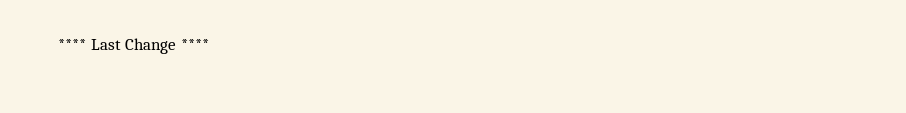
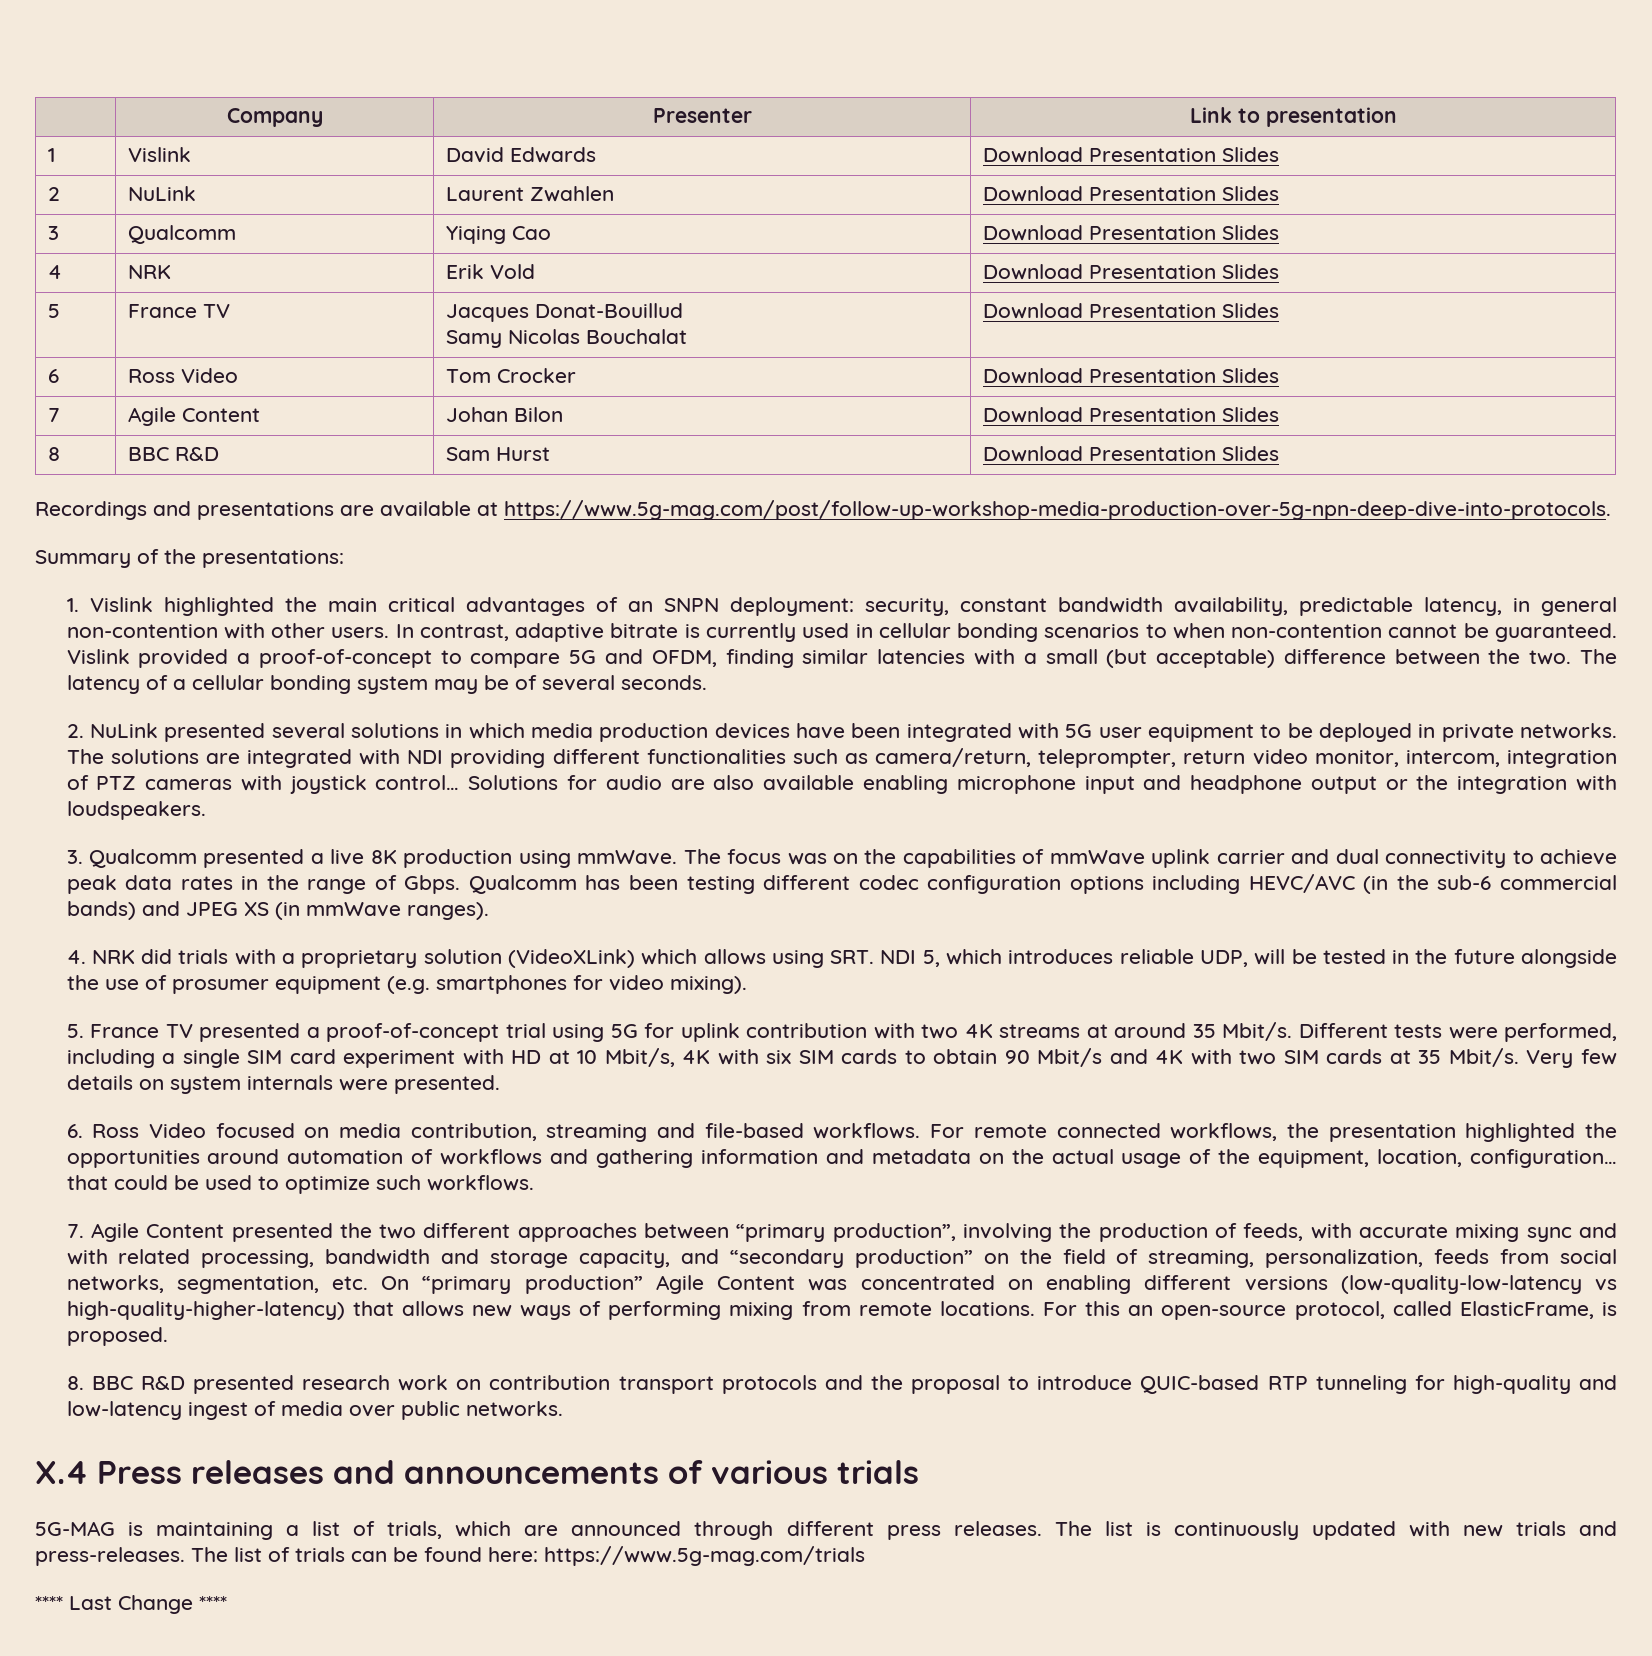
+ | Company | Presenter | Link to presentation
+ 1 | Vislink | David Edwards | Download Presentation Slides
+ 2 | NuLink | Laurent Zwahlen | Download Presentation Slides
+ 3 | Qualcomm | Yiqing Cao | Download Presentation Slides
+ 4 | NRK | Erik Vold | Download Presentation Slides
+ 5 | France TV | Jacques Donat-Bouillud
+ Samy Nicolas Bouchalat | Download Presentation Slides
+ 6 | Ross Video | Tom Crocker | Download Presentation Slides
+ 7 | Agile Content | Johan Bilon | Download Presentation Slides
+ 8 | BBC R&D | Sam Hurst | Download Presentation Slides
+ Recordings and presentations are available at https://www.5g-mag.com/post/follow-up-workshop-media-production-over-5g-npn-deep-dive-into-protocols.
+ Summary of the presentations:
+ 1. Vislink highlighted the main critical advantages of an SNPN deployment: security, constant bandwidth availability, predictable latency, in general non-contention with other users. In contrast, adaptive bitrate is currently used in cellular bonding scenarios to when non-contention cannot be guaranteed. Vislink provided a proof-of-concept to compare 5G and OFDM, finding similar latencies with a small (but acceptable) difference between the two. The latency of a cellular bonding system may be of several seconds.
+ 2. NuLink presented several solutions in which media production devices have been integrated with 5G user equipment to be deployed in private networks. The solutions are integrated with NDI providing different functionalities such as camera/return, teleprompter, return video monitor, intercom, integration of PTZ cameras with joystick control… Solutions for audio are also available enabling microphone input and headphone output or the integration with loudspeakers.
+ 3. Qualcomm presented a live 8K production using mmWave. The focus was on the capabilities of mmWave uplink carrier and dual connectivity to achieve peak data rates in the range of Gbps. Qualcomm has been testing different codec configuration options including HEVC/AVC (in the sub-6 commercial bands) and JPEG XS (in mmWave ranges).
+ 4. NRK did trials with a proprietary solution (VideoXLink) which allows using SRT. NDI 5, which introduces reliable UDP, will be tested in the future alongside the use of prosumer equipment (e.g. smartphones for video mixing).
+ 5. France TV presented a proof-of-concept trial using 5G for uplink contribution with two 4K streams at around 35 Mbit/s. Different tests were performed, including a single SIM card experiment with HD at 10 Mbit/s, 4K with six SIM cards to obtain 90 Mbit/s and 4K with two SIM cards at 35 Mbit/s. Very few details on system internals were presented.
+ 6. Ross Video focused on media contribution, streaming and file-based workflows. For remote connected workflows, the presentation highlighted the opportunities around automation of workflows and gathering information and metadata on the actual usage of the equipment, location, configuration… that could be used to optimize such workflows.
+ 7. Agile Content presented the two different approaches between “primary production”, involving the production of feeds, with accurate mixing sync and with related processing, bandwidth and storage capacity, and “secondary production” on the field of streaming, personalization, feeds from social networks, segmentation, etc. On “primary production” Agile Content was concentrated on enabling different versions (low-quality-low-latency vs high-quality-higher-latency) that allows new ways of performing mixing from remote locations. For this an open-source protocol, called ElasticFrame, is proposed.
+ 8. BBC R&D presented research work on contribution transport protocols and the proposal to introduce QUIC-based RTP tunneling for high-quality and low-latency ingest of media over public networks.
+ X.4 Press releases and announcements of various trials
+ 5G-MAG is maintaining a list of trials, which are announced through different press releases. The list is continuously updated with new trials and press-releases. The list of trials can be found here: https://www.5g-mag.com/trials

